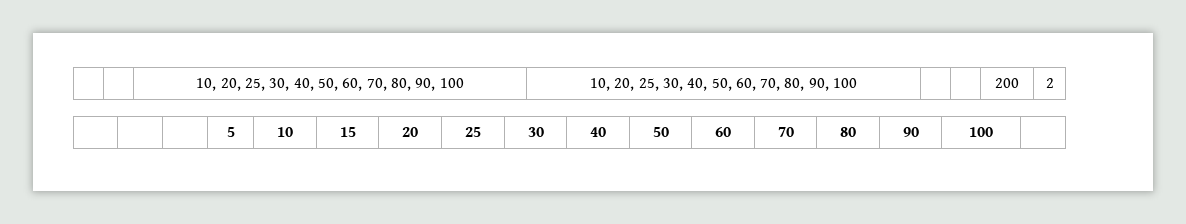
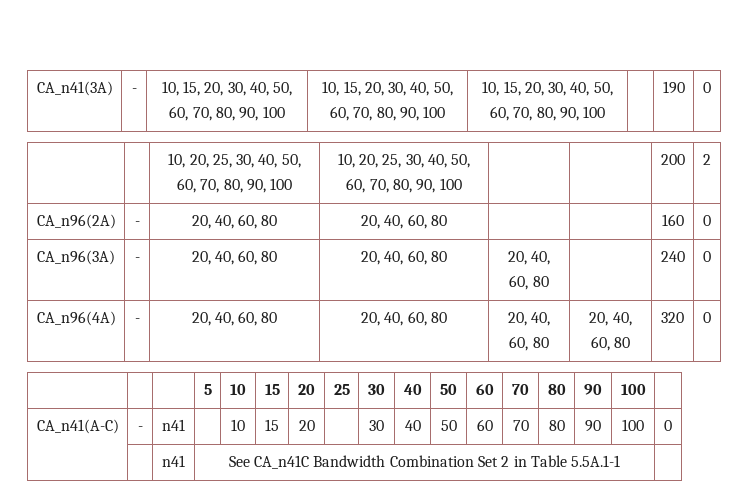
+ CA_n41(3A) | - | 10, 15, 20, 30, 40, 50, 60, 70, 80, 90, 100 | 10, 15, 20, 30, 40, 50, 60, 70, 80, 90, 100 | 10, 15, 20, 30, 40, 50, 60, 70, 80, 90, 100 | | 190 | 0
+ CA_n96(2A) | - | 20, 40, 60, 80 | 20, 40, 60, 80 | | | 160 | 0
+ CA_n96(3A) | - | 20, 40, 60, 80 | 20, 40, 60, 80 | 20, 40, 60, 80 | | 240 | 0
+ CA_n96(4A) | - | 20, 40, 60, 80 | 20, 40, 60, 80 | 20, 40, 60, 80 | 20, 40, 60, 80 | 320 | 0
+ CA_n41(A-C) | - | n41 | | 10 | 15 | 20 | | 30 | 40 | 50 | 60 | 70 | 80 | 90 | 100 | 0
+ | | n41 | See CA_n41C Bandwidth Combination Set 2 in Table 5.5A.1-1 |

